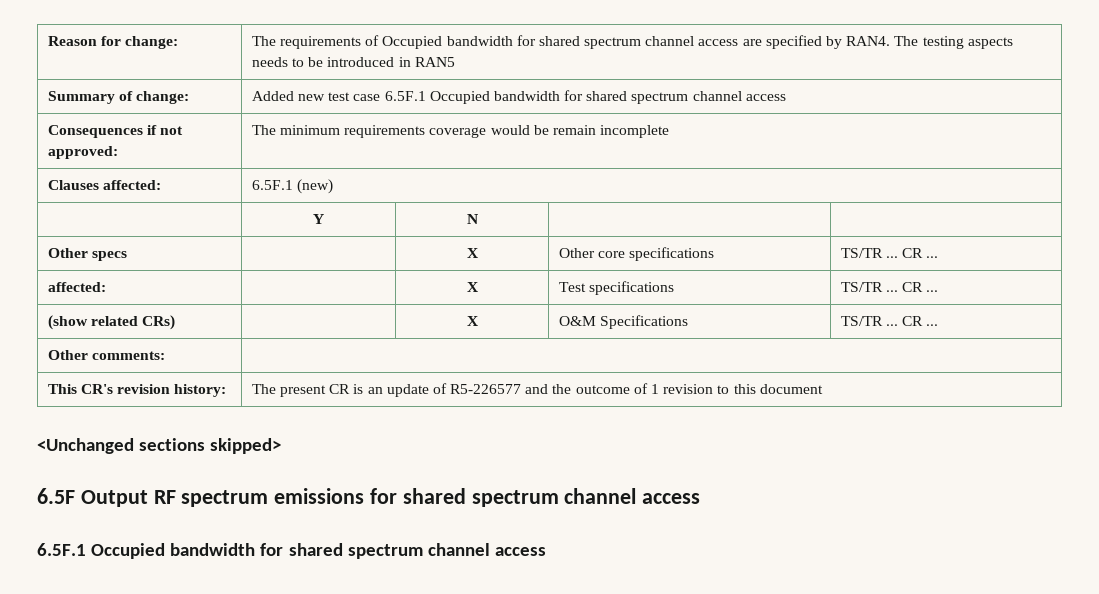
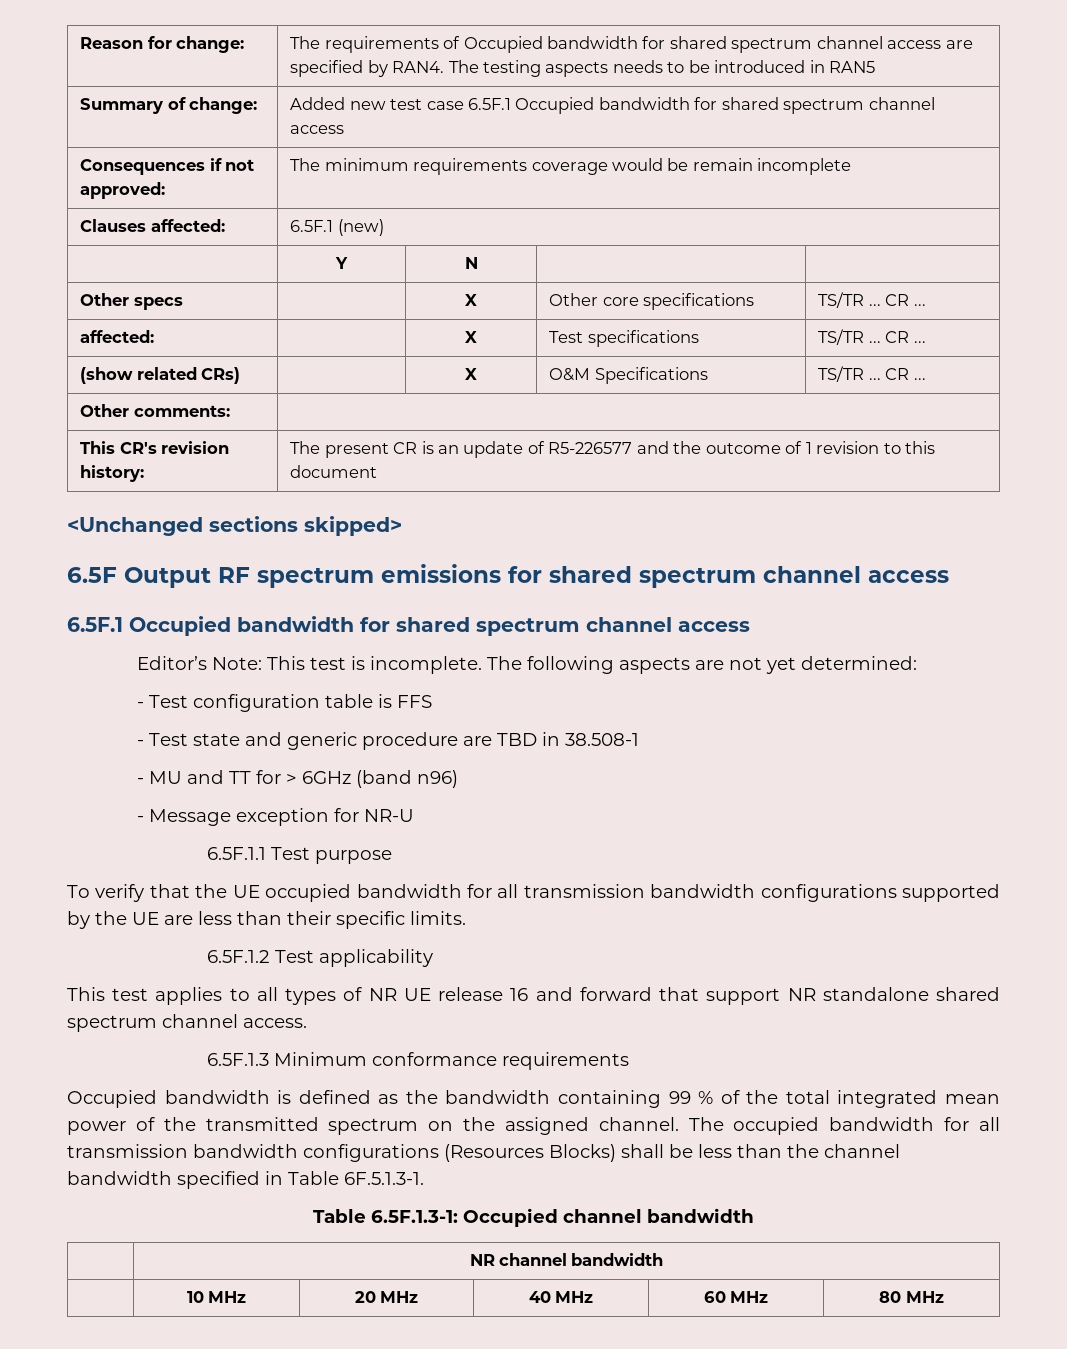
+ Editor’s Note: This test is incomplete. The following aspects are not yet determined:
+ - Test configuration table is FFS
+ - Test state and generic procedure are TBD in 38.508-1
+ - MU and TT for > 6GHz (band n96)
+ - Message exception for NR-U
+ 6.5F.1.1 Test purpose
+ To verify that the UE occupied bandwidth for all transmission bandwidth configurations supported by the UE are less than their specific limits.
+ 6.5F.1.2 Test applicability
+ This test applies to all types of NR UE release 16 and forward that support NR standalone shared spectrum channel access.
+ 6.5F.1.3 Minimum conformance requirements
+ Occupied bandwidth is defined as the bandwidth containing 99 % of the total integrated mean power of the transmitted spectrum on the assigned channel. The occupied bandwidth for all transmission bandwidth configurations (Resources Blocks) shall be less than the channel bandwidth specified in Table 6F.5.1.3-1.
+ Table 6.5F.1.3-1: Occupied channel bandwidth
+ | NR channel bandwidth
+ | 10 MHz | 20 MHz | 40 MHz | 60 MHz | 80 MHz

